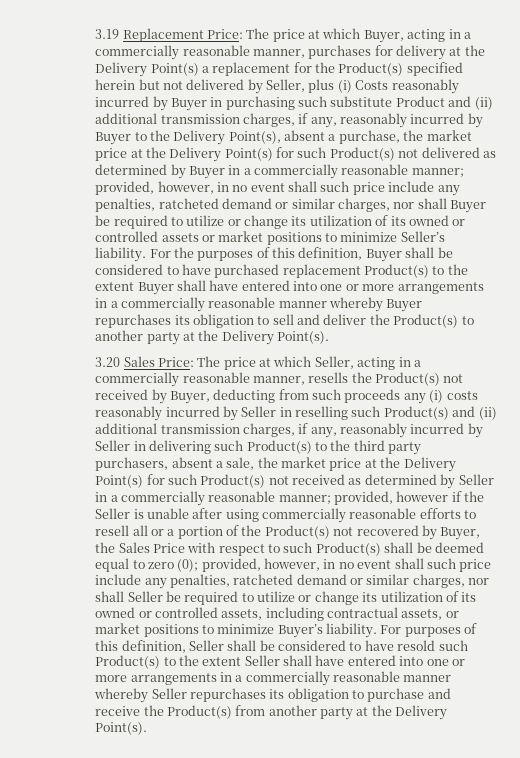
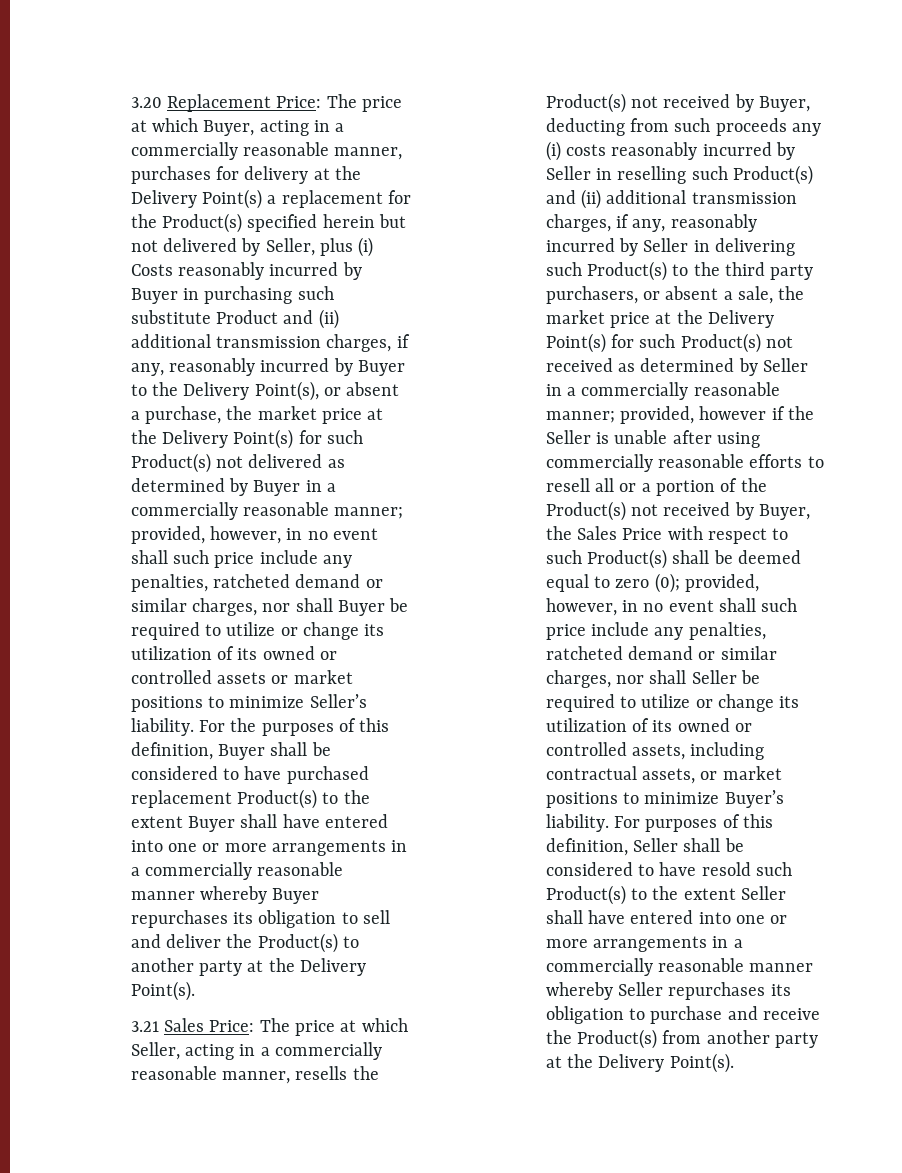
- 3.19 Replacement Price:
+ 3.20 Replacement Price:
- The price at which Buyer, acting in a commercially reasonable manner, purchases for delivery at the Delivery Point(s) a replacement for the Product(s) specified herein but not delivered by Seller, plus (i) Costs reasonably incurred by Buyer in purchasing such substitute Product and (ii) additional transmission charges, if any, reasonably incurred by Buyer to the Delivery Point(s), absent a purchase, the market price at the Delivery Point(s) for such Product(s) not delivered as determined by Buyer in a commercially reasonable manner;
+ The price at which Buyer, acting in a commercially reasonable manner, purchases for delivery at the Delivery Point(s) a replacement for the Product(s) specified herein but not delivered by Seller, plus (i) Costs reasonably incurred by Buyer in purchasing such substitute Product and (ii) additional transmission charges, if any, reasonably incurred by Buyer to the Delivery Point(s), or absent a purchase, the market price at the Delivery Point(s) for such Product(s) not delivered as determined by Buyer in a commercially reasonable manner;
- 3.20 Sales Price:
+ 3.21 Sales Price:
- The price at which Seller, acting in a commercially reasonable manner, resells the Product(s) not received by Buyer, deducting from such proceeds any (i) costs reasonably incurred by Seller in reselling such Product(s) and (ii) additional transmission charges, if any, reasonably incurred by Seller in delivering such Product(s) to the third party purchasers, absent a sale, the market price at the Delivery Point(s) for such Product(s) not received as determined by Seller in a commercially reasonable manner;
+ The price at which Seller, acting in a commercially reasonable manner, resells the Product(s) not received by Buyer, deducting from such proceeds any (i) costs reasonably incurred by Seller in reselling such Product(s) and (ii) additional transmission charges, if any, reasonably incurred by Seller in delivering such Product(s) to the third party purchasers, or absent a sale, the market price at the Delivery Point(s) for such Product(s) not received as determined by Seller in a commercially reasonable manner;
- provided, however if the Seller is unable after using commercially reasonable efforts to resell all or a portion of the Product(s) not recovered by Buyer, the Sales Price with respect to such Product(s) shall be deemed equal to zero (0);
+ provided, however if the Seller is unable after using commercially reasonable efforts to resell all or a portion of the Product(s) not received by Buyer, the Sales Price with respect to such Product(s) shall be deemed equal to zero (0);

